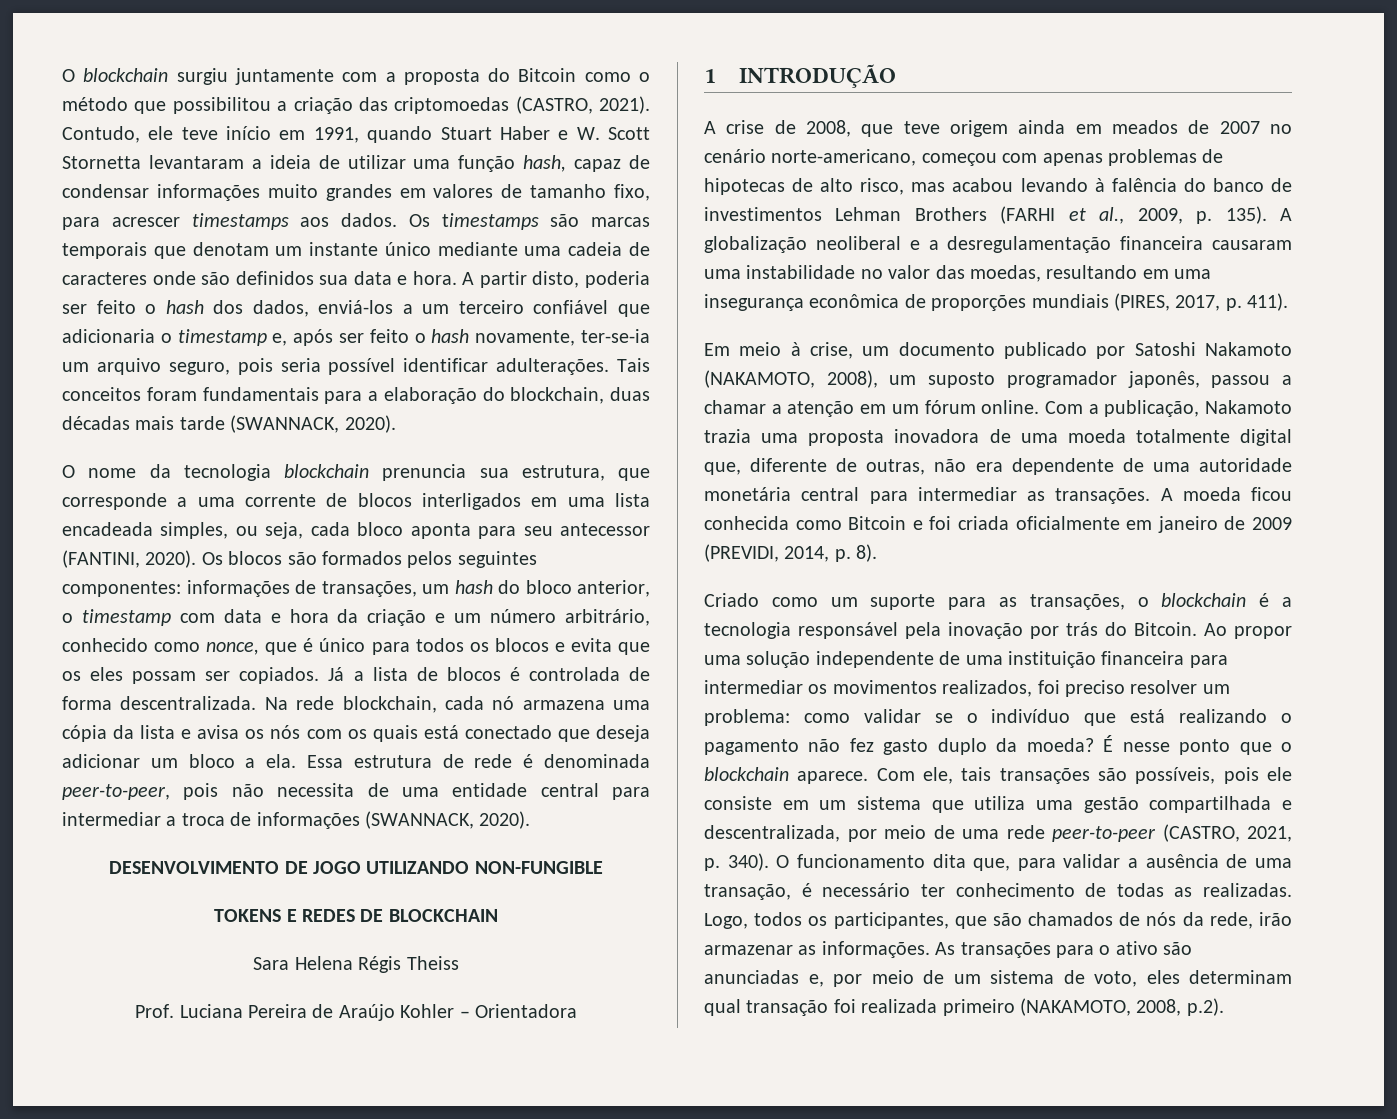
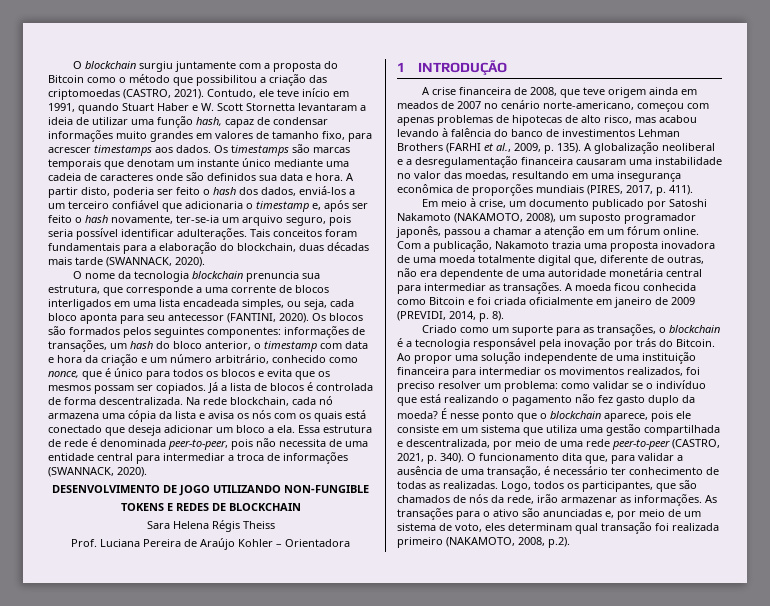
- Os blocos são formados pelos seguintes componentes: informações de transações, um hash do bloco anterior, o timestamp com data e hora da criação e um número arbitrário, conhecido como nonce, que é único para todos os blocos e evita que os eles possam ser copiados.
+ Os blocos são formados pelos seguintes componentes: informações de transações, um hash do bloco anterior, o timestamp com data e hora da criação e um número arbitrário, conhecido como nonce, que é único para todos os blocos e evita que os mesmos possam ser copiados.
- A crise de 2008, que teve origem ainda em meados de 2007 no cenário norte-americano, começou com apenas problemas de hipotecas de alto risco, mas acabou levando à falência do banco de investimentos Lehman Brothers (FARHI et al., 2009, p. 135).
+ A crise financeira de 2008, que teve origem ainda em meados de 2007 no cenário norte-americano, começou com apenas problemas de hipotecas de alto risco, mas acabou levando à falência do banco de investimentos Lehman Brothers (FARHI et al., 2009, p. 135).
- É nesse ponto que o blockchain aparece. Com ele, tais transações são possíveis, pois ele consiste em um sistema que utiliza uma gestão compartilhada e descentralizada, por meio de uma rede peer-to-peer (CASTRO, 2021, p. 340).
+ É nesse ponto que o blockchain aparece, pois ele consiste em um sistema que utiliza uma gestão compartilhada e descentralizada, por meio de uma rede peer-to-peer (CASTRO, 2021, p. 340).

